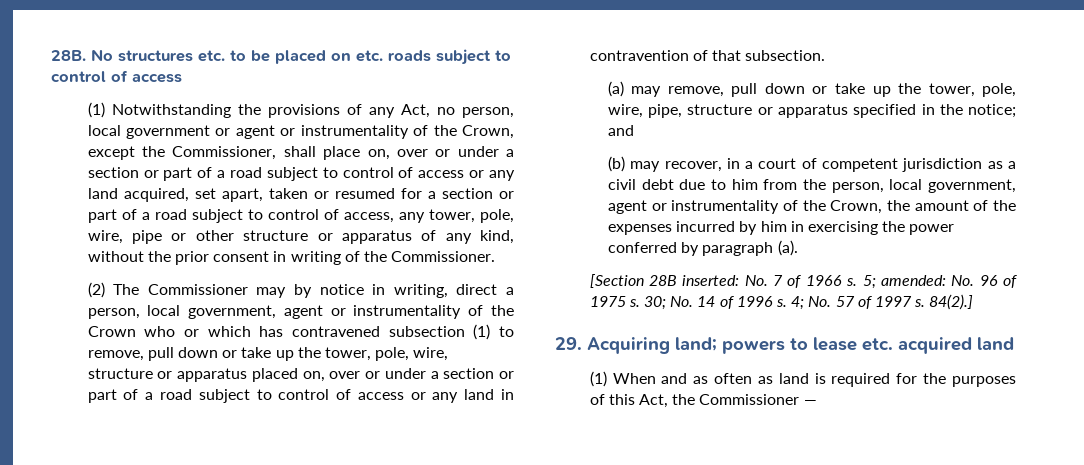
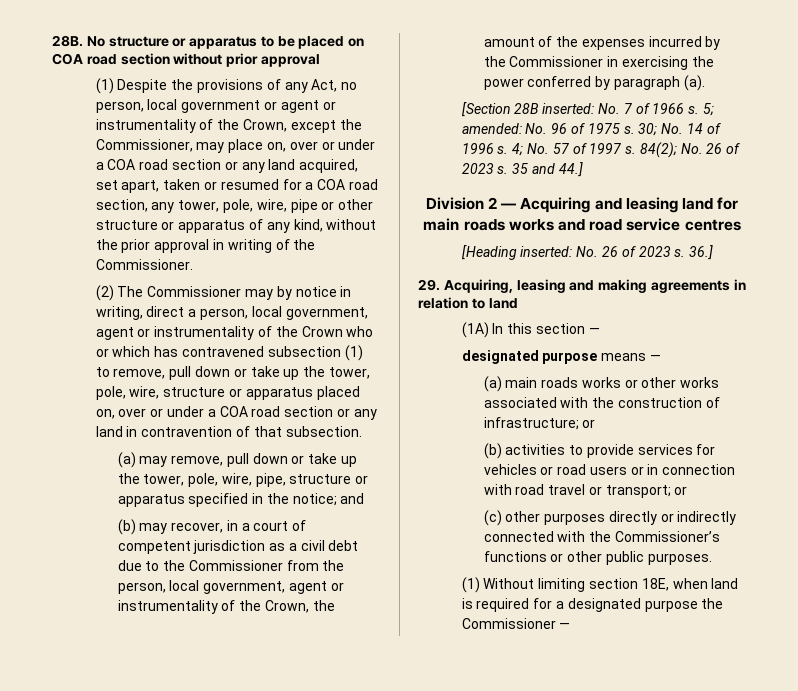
- No structures etc. to be placed on etc. roads subject to control of access
- (1) Notwithstanding the provisions of any Act, no person, local government or agent or instrumentality of the Crown, except the Commissioner, shall place on, over or under a section or part of a road subject to control of access or any land acquired, set apart, taken or resumed for a section or part of a road subject to control of access, any tower, pole, wire, pipe or other structure or apparatus of any kind, without the prior consent in writing of the Commissioner.
+ No structure or apparatus to be placed on COA road section without prior approval
+ (1) Despite the provisions of any Act, no person, local government or agent or instrumentality of the Crown, except the Commissioner, may place on, over or under a COA road section or any land acquired, set apart, taken or resumed for a COA road section, any tower, pole, wire, pipe or other structure or apparatus of any kind, without the prior approval in writing of the Commissioner.
- (2) The Commissioner may by notice in writing, direct a person, local government, agent or instrumentality of the Crown who or which has contravened subsection (1) to remove, pull down or take up the tower, pole, wire, structure or apparatus placed on, over or under a section or part of a road subject to control of access or any land in contravention of that subsection.
+ (2) The Commissioner may by notice in writing, direct a person, local government, agent or instrumentality of the Crown who or which has contravened subsection (1) to remove, pull down or take up the tower, pole, wire, structure or apparatus placed on, over or under a COA road section or any land in contravention of that subsection.
- (b) may recover, in a court of competent jurisdiction as a civil debt due to him from the person, local government, agent or instrumentality of the Crown, the amount of the expenses incurred by him in exercising the power conferred by paragraph (a).
+ (b) may recover, in a court of competent jurisdiction as a civil debt due to the Commissioner from the person, local government, agent or instrumentality of the Crown, the amount of the expenses incurred by the Commissioner in exercising the power conferred by paragraph (a).
- 84(2).]
- 29. Acquiring land; powers to lease etc. acquired land
- (1) When and as often as land is required for the purposes of this Act, the Commissioner —
+ 84(2); No. 26 of 2023 s. 35 and 44.]
+ Division 2 — Acquiring and leasing land for main roads works and road service centres
+ [Heading inserted: No. 26 of 2023 s. 36.]
+ 29. Acquiring, leasing and making agreements in relation to land
+ (1A) In this section —
+ designated purpose means —
+ (a) main roads works or other works associated with the construction of infrastructure; or
+ (b) activities to provide services for vehicles or road users or in connection with road travel or transport; or
+ (c) other purposes directly or indirectly connected with the Commissioner’s functions or other public purposes.
+ (1) Without limiting section 18E, when land is required for a designated purpose the Commissioner —

